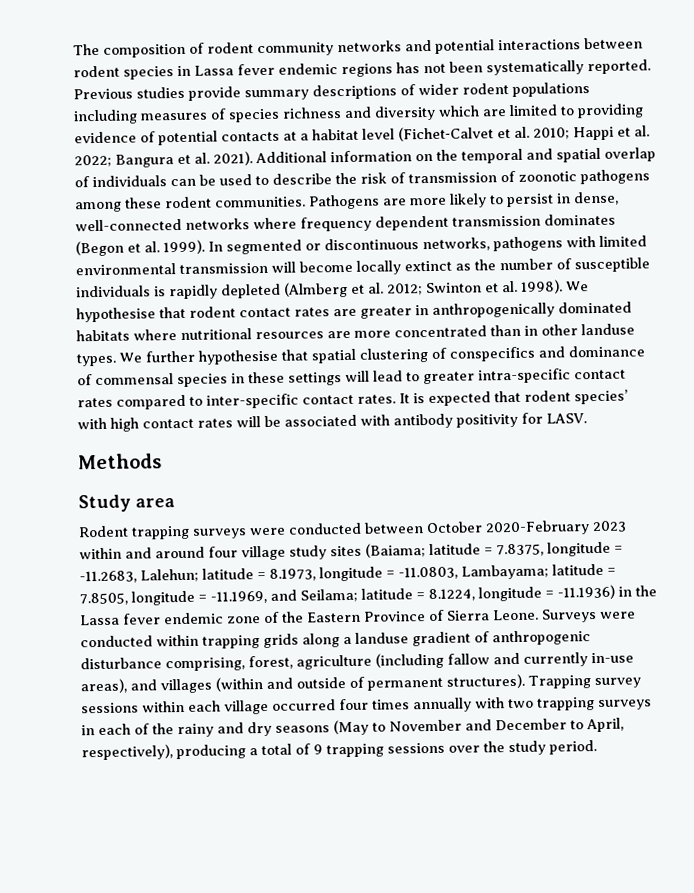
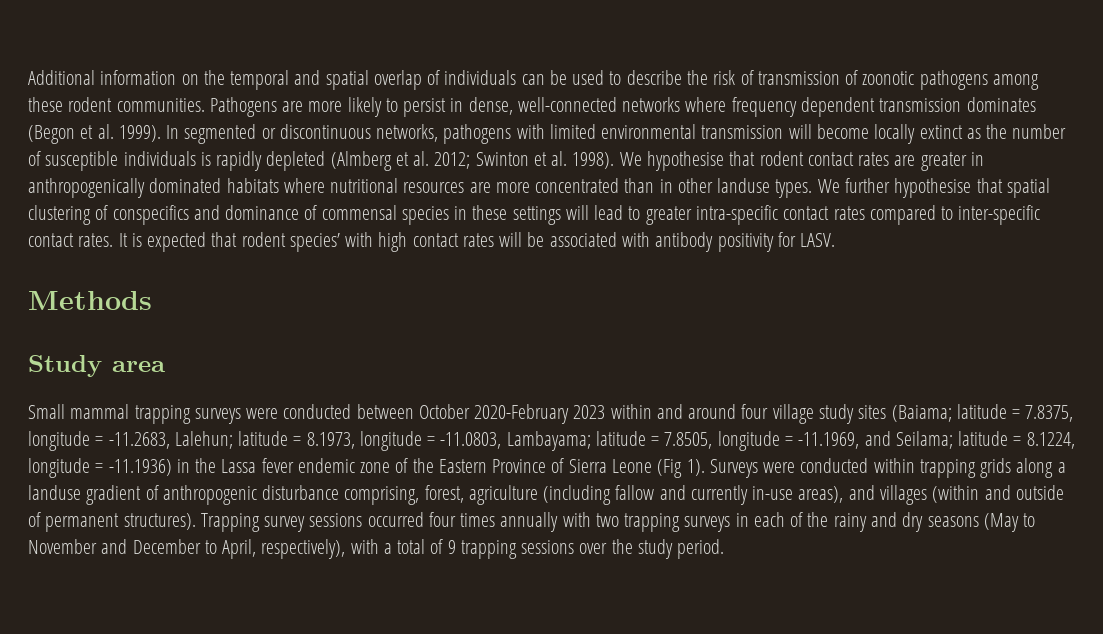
- The composition of rodent community networks and potential interactions between rodent species in Lassa fever endemic regions has not been systematically reported. Previous studies provide summary descriptions of wider rodent populations including measures of species richness and diversity which are limited to providing evidence of potential contacts at a habitat level (Fichet‐Calvet et al. 2010; Happi et al. 2022; Bangura et al. 2021).
- Rodent trapping surveys were conducted between October 2020-February 2023 within and around four village study sites (Baiama; latitude = 7.8375, longitude = -11.2683, Lalehun; latitude = 8.1973, longitude = -11.0803, Lambayama; latitude = 7.8505, longitude = -11.1969, and Seilama; latitude = 8.1224, longitude = -11.1936) in the Lassa fever endemic zone of the Eastern Province of Sierra Leone.
+ Small mammal trapping surveys were conducted between October 2020-February 2023 within and around four village study sites (Baiama; latitude = 7.8375, longitude = -11.2683, Lalehun; latitude = 8.1973, longitude = -11.0803, Lambayama; latitude = 7.8505, longitude = -11.1969, and Seilama; latitude = 8.1224, longitude = -11.1936) in the Lassa fever endemic zone of the Eastern Province of Sierra Leone (Fig 1).
- Trapping survey sessions within each village occurred four times annually with two trapping surveys in each of the rainy and dry seasons (May to November and December to April, respectively), producing a total of 9 trapping sessions over the study period.
+ Trapping survey sessions occurred four times annually with two trapping surveys in each of the rainy and dry seasons (May to November and December to April, respectively), with a total of 9 trapping sessions over the study period.

